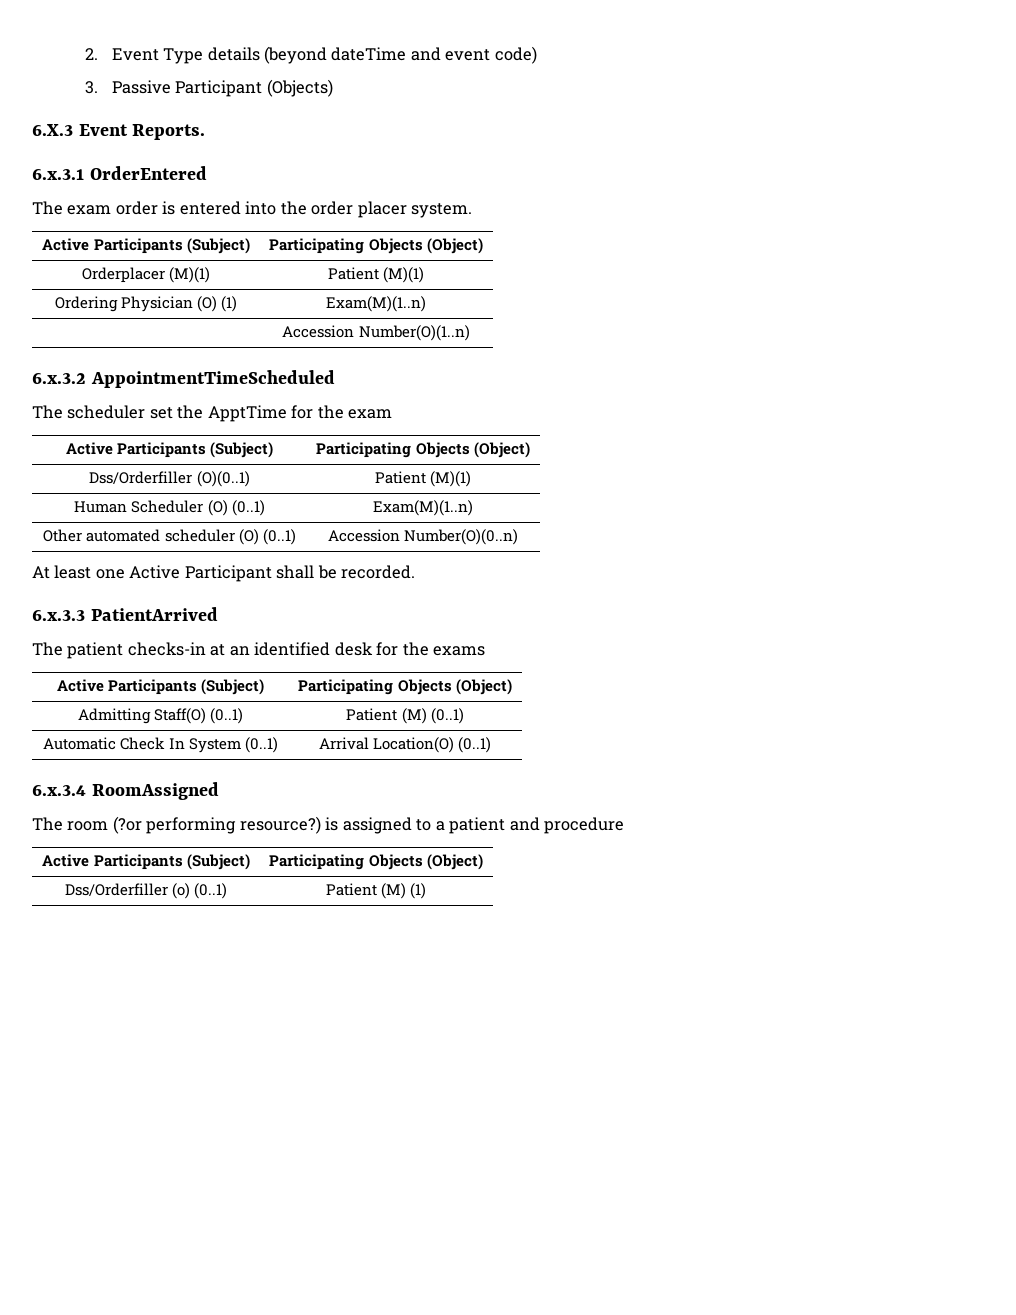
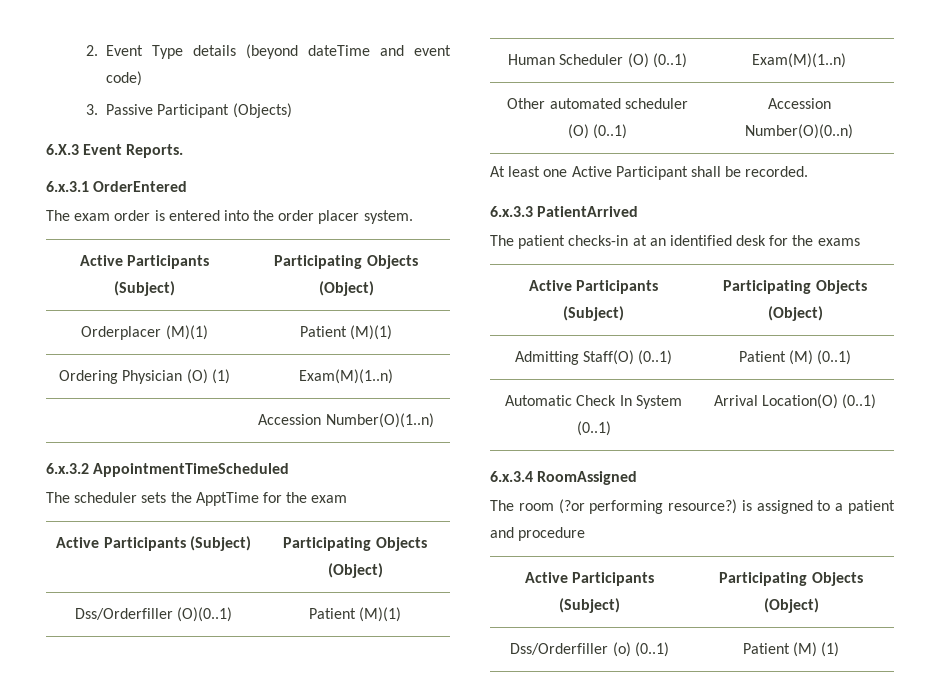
- The scheduler set the ApptTime for the exam
+ The scheduler sets the ApptTime for the exam

